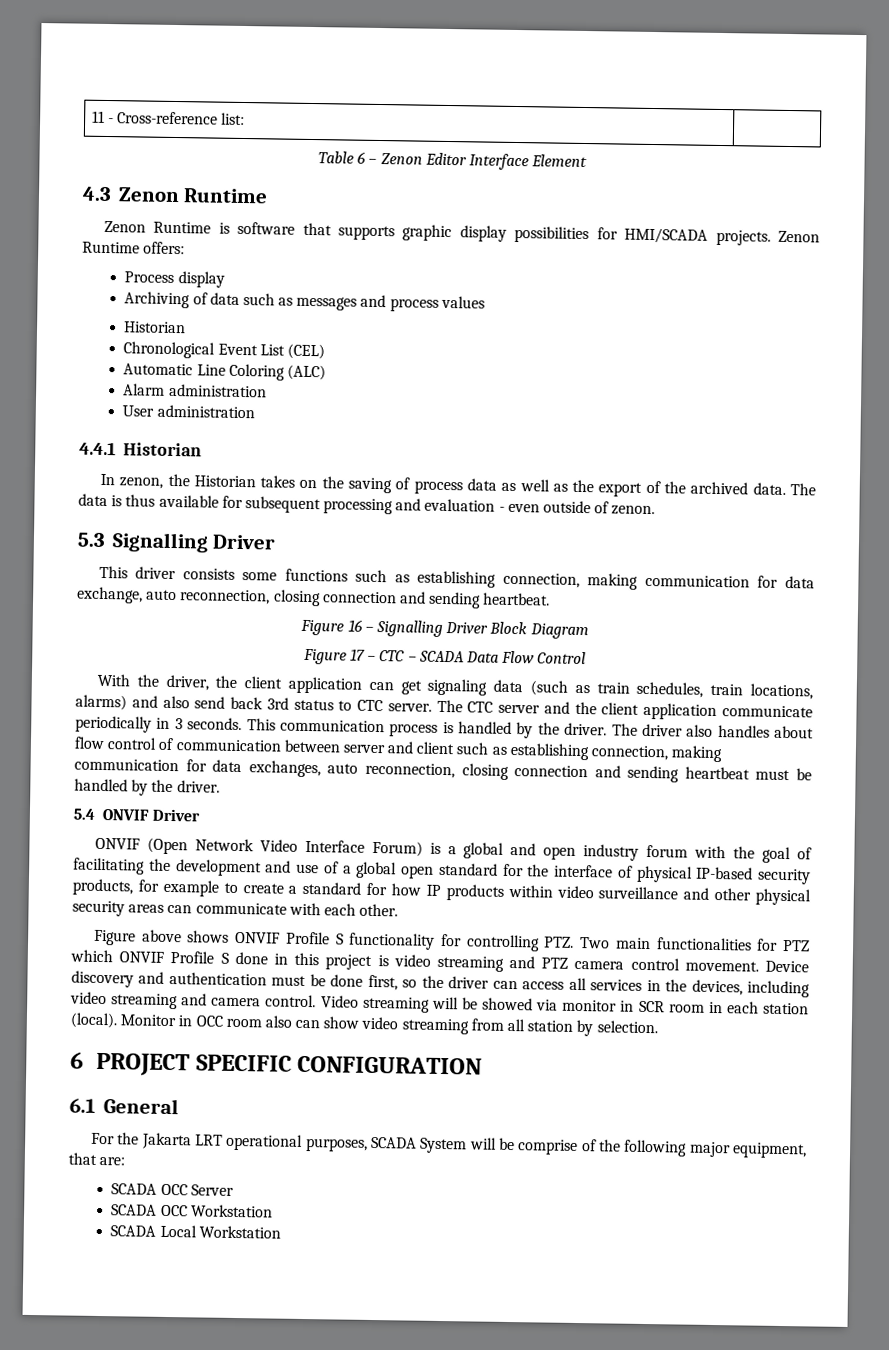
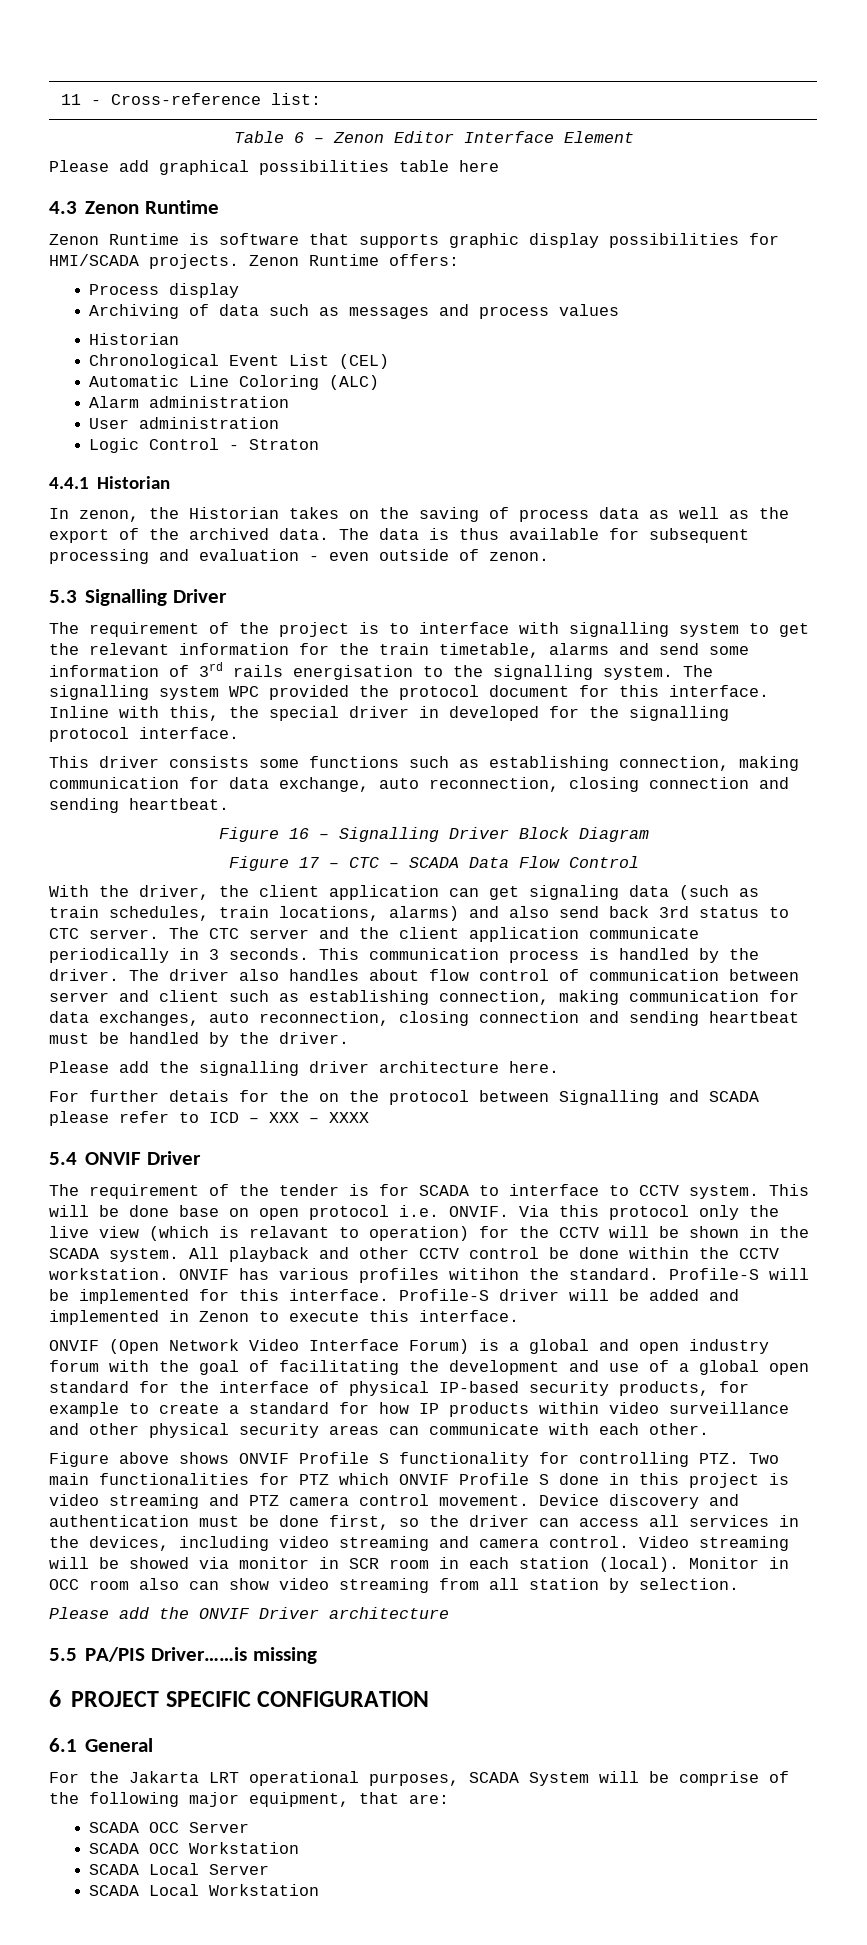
+ Please add graphical possibilities table here
+ Logic Control - Straton
+ The requirement of the project is to interface with signalling system to get the relevant information for the train timetable, alarms and send some information of 3rd rails energisation to the signalling system. The signalling system WPC provided the protocol document for this interface. Inline with this, the special driver in developed for the signalling protocol interface.
+ Please add the signalling driver architecture here.
+ For further detais for the on the protocol between Signalling and SCADA please refer to ICD – XXX – XXXX
  5.4 ONVIF Driver
+ The requirement of the tender is for SCADA to interface to CCTV system. This will be done base on open protocol i.e. ONVIF. Via this protocol only the live view (which is relavant to operation) for the CCTV will be shown in the SCADA system. All playback and other CCTV control be done within the CCTV workstation. ONVIF has various profiles witihon the standard. Profile-S will be implemented for this interface. Profile-S driver will be added and implemented in Zenon to execute this interface.
+ Please add the ONVIF Driver architecture
+ 5.5 PA/PIS Driver……is missing
+ SCADA Local Server

